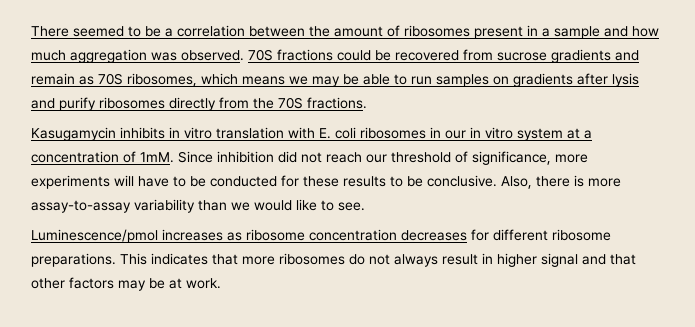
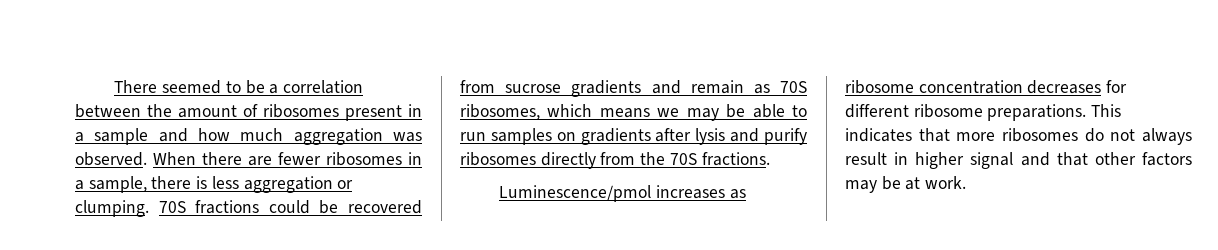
+ When there are fewer ribosomes in a sample, there is less aggregation or clumping.
- Kasugamycin inhibits in vitro translation with E. coli ribosomes in our in vitro system at a concentration of 1mM. Since inhibition did not reach our threshold of significance, more experiments will have to be conducted for these results to be conclusive. Also, there is more assay-to-assay variability than we would like to see.

